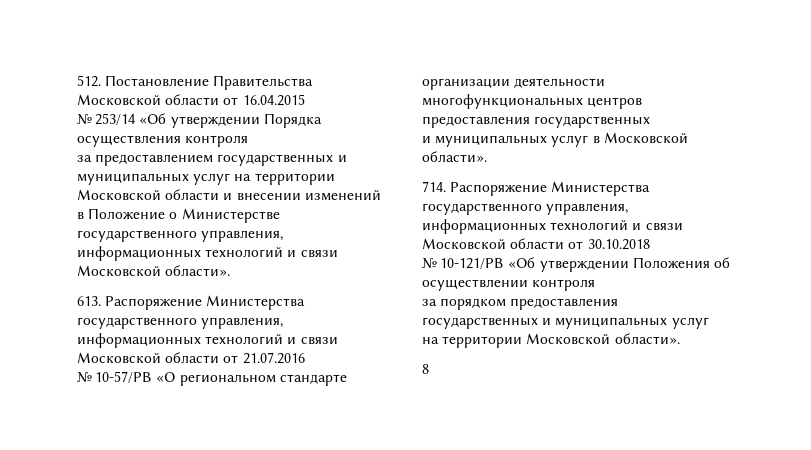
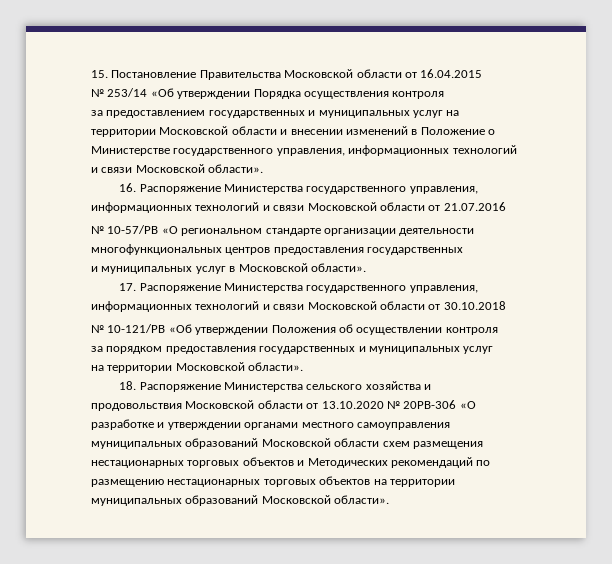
- 512. Постановление Правительства Московской области от 16.04.2015
+ 15. Постановление Правительства Московской области от 16.04.2015
- 613. Распоряжение Министерства государственного управления, информационных технологий и связи Московской области от 21.07.2016
+ 16. Распоряжение Министерства государственного управления, информационных технологий и связи Московской области от 21.07.2016
- 714. Распоряжение Министерства государственного управления, информационных технологий и связи Московской области от 30.10.2018
+ 17. Распоряжение Министерства государственного управления, информационных технологий и связи Московской области от 30.10.2018
- 8
+ 18. Распоряжение Министерства сельского хозяйства и продовольствия Московской области от 13.10.2020 № 20РВ-306 «О разработке и утверждении органами местного самоуправления муниципальных образований Московской области схем размещения нестационарных торговых объектов и Методических рекомендаций по размещению нестационарных торговых объектов на территории муниципальных образований Московской области».

